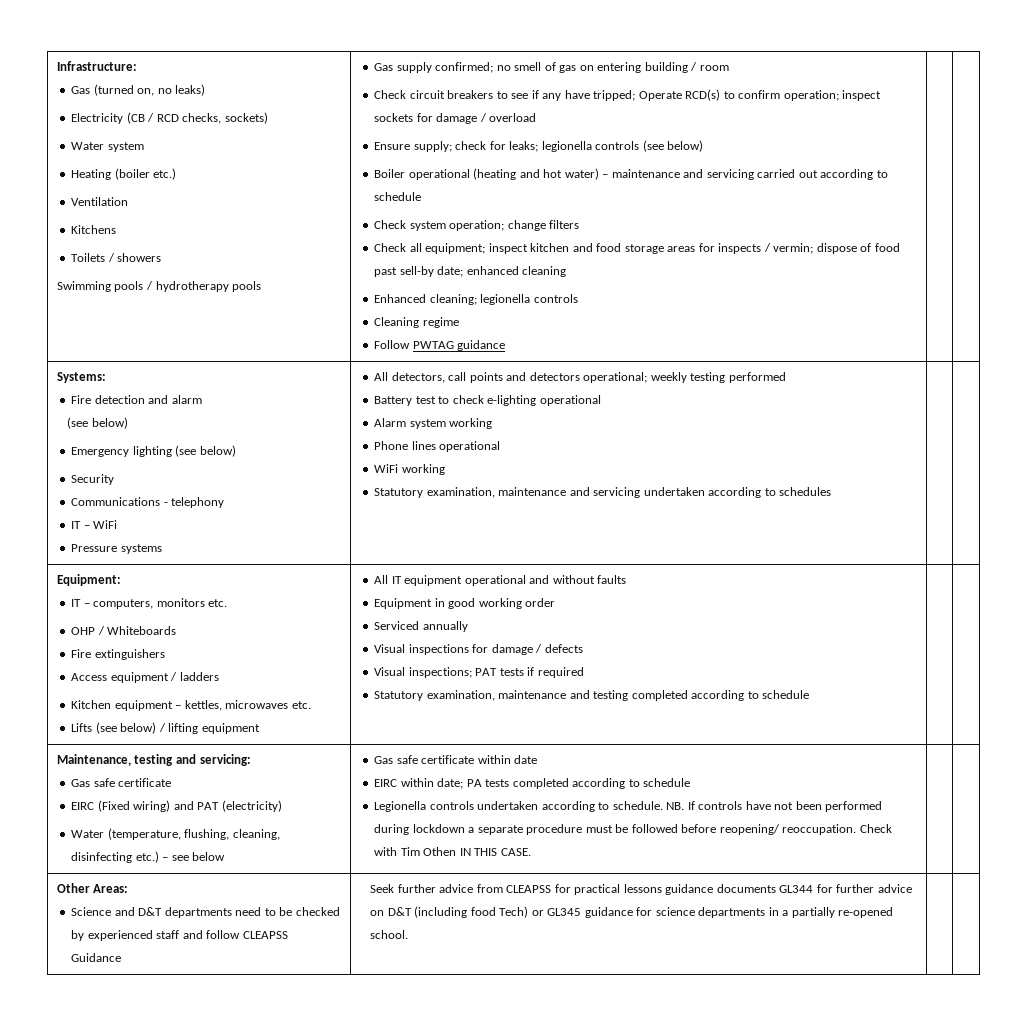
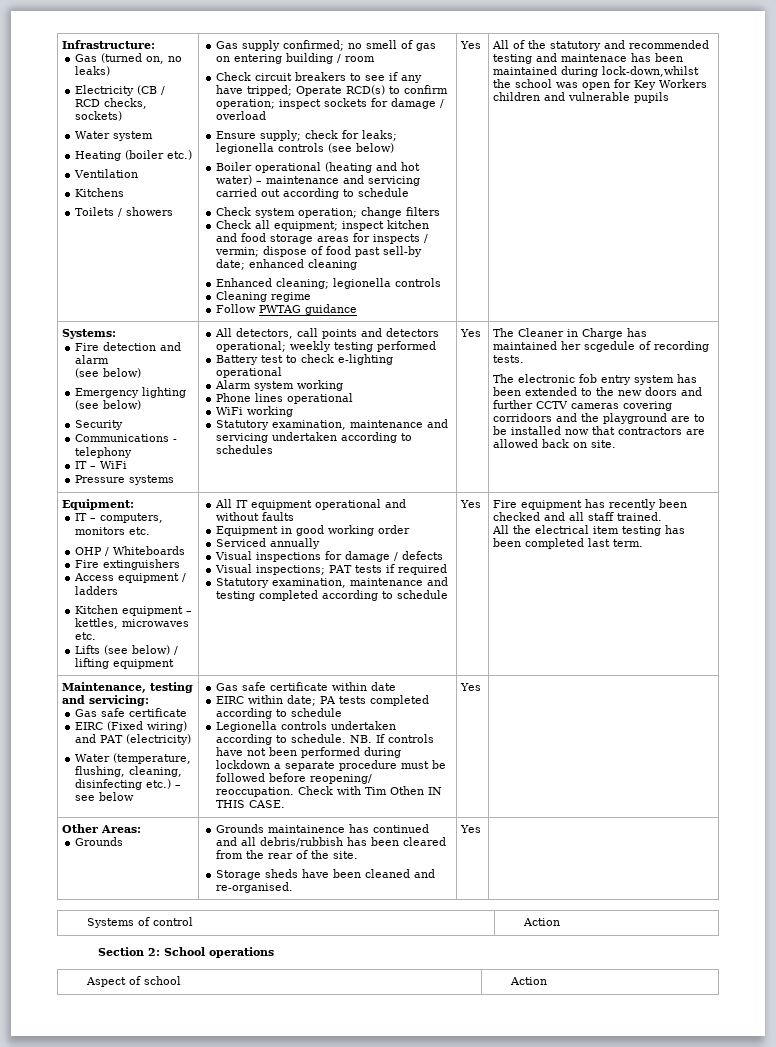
- Swimming pools / hydrotherapy pools
+ Yes | All of the statutory and recommended testing and maintenace has been maintained during lock-down,whilst the school was open for Key Workers children and vulnerable pupils
+ Yes | The Cleaner in Charge has maintained her scgedule of recording tests.
+ The electronic fob entry system has been extended to the new doors and further CCTV cameras covering corridoors and the playground are to be installed now that contractors are allowed back on site.
+ Yes | Fire equipment has recently been checked and all staff trained.
+ All the electrical item testing has been completed last term.
- Check with Tim Othen IN THIS CASE.
+ Check with Tim Othen IN THIS CASE. | Yes
- Science and D&T departments need to be checked by experienced staff and follow CLEAPSS Guidance | Seek further advice from CLEAPSS for practical lessons guidance documents GL344 for further advice on D&T (including food Tech) or GL345 guidance for science departments in a partially re-opened school.
+ Grounds | Grounds maintainence has continued and all debris/rubbish has been cleared from the rear of the site.
+ Storage sheds have been cleaned and re-organised. | Yes |
+ Systems of control | Action
+ Section 2: School operations
+ Aspect of school | Action

